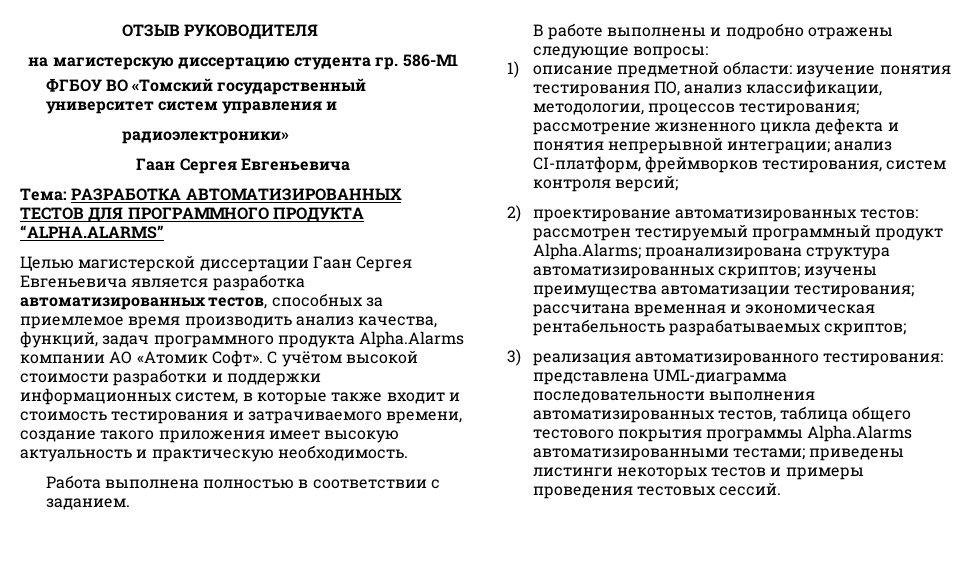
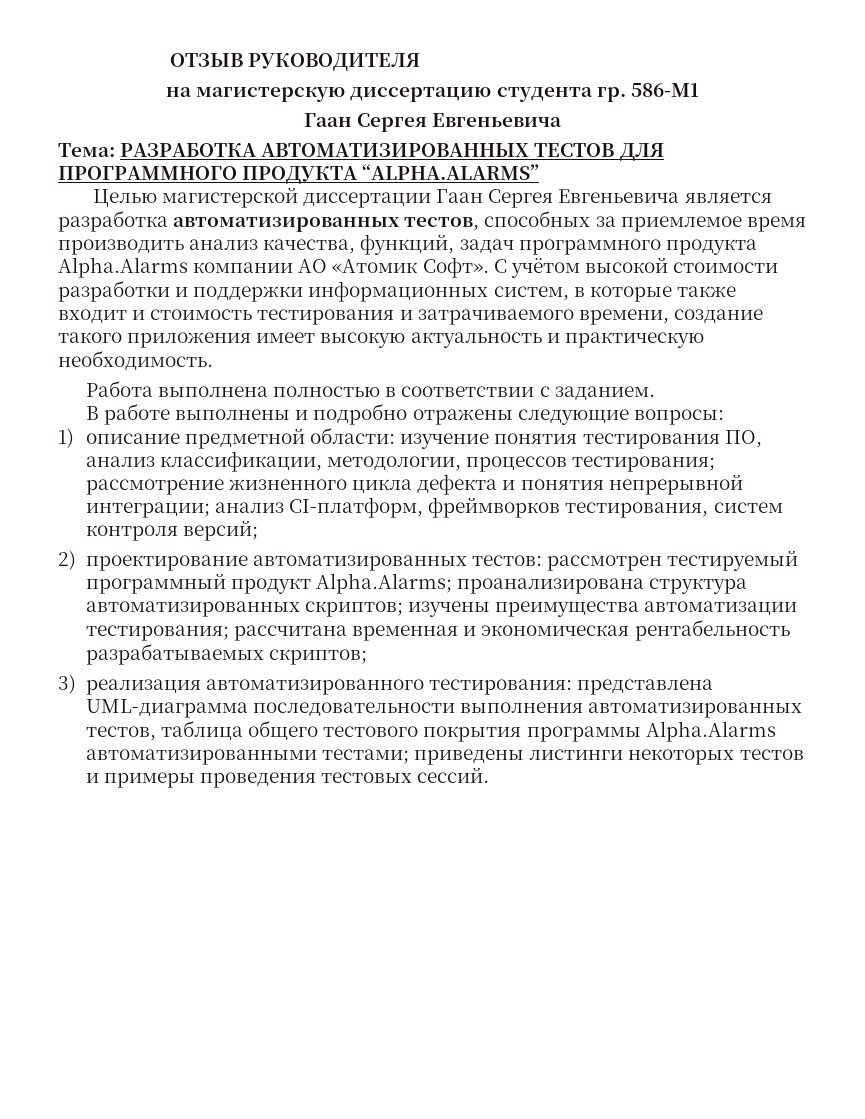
- ФГБОУ ВО «Томский государственный университет систем управления и
- радиоэлектроники»

